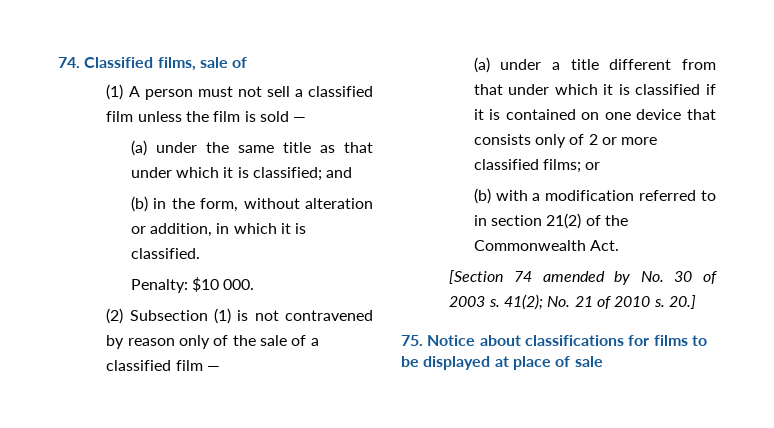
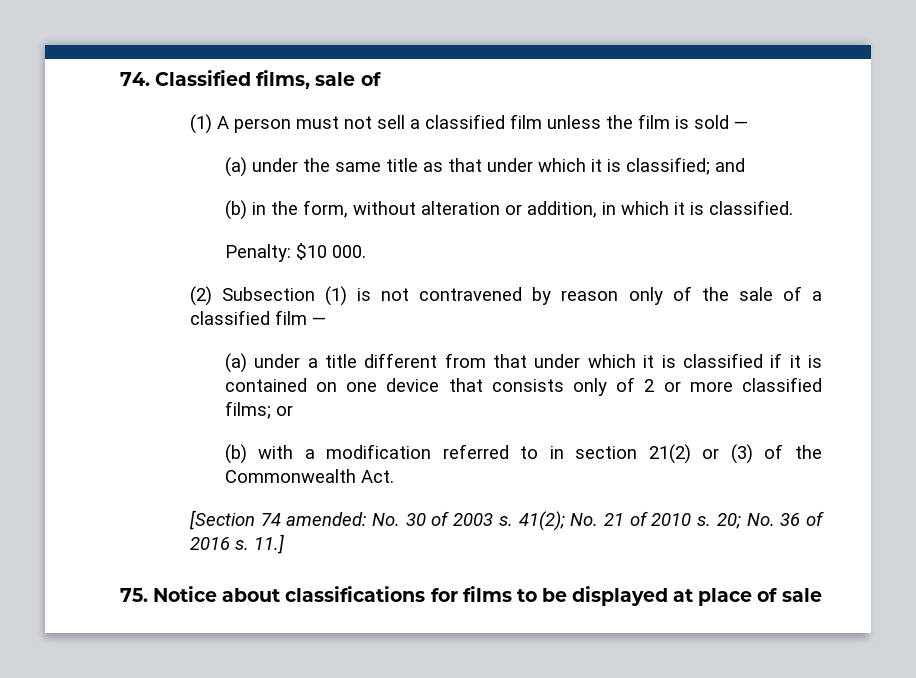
- (b) with a modification referred to in section 21(2) of the Commonwealth Act.
+ (b) with a modification referred to in section 21(2) or (3) of the Commonwealth Act.
- [Section 74 amended by No. 30 of 2003 s.
+ [Section 74 amended: No. 30 of 2003 s.
- 20.]
+ 20; No. 36 of 2016 s. 11.]

